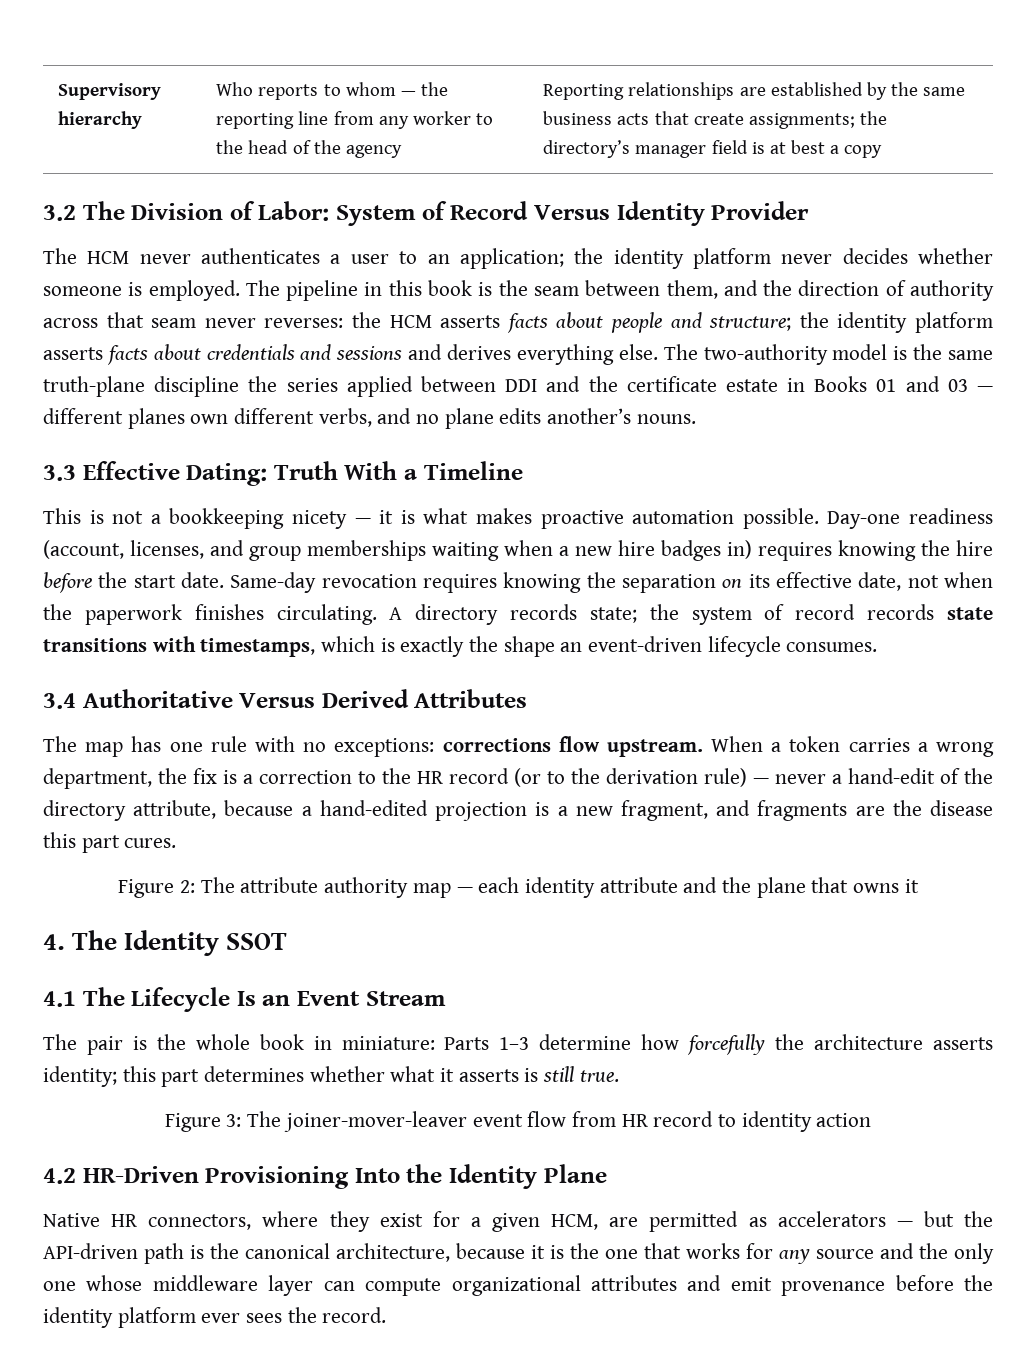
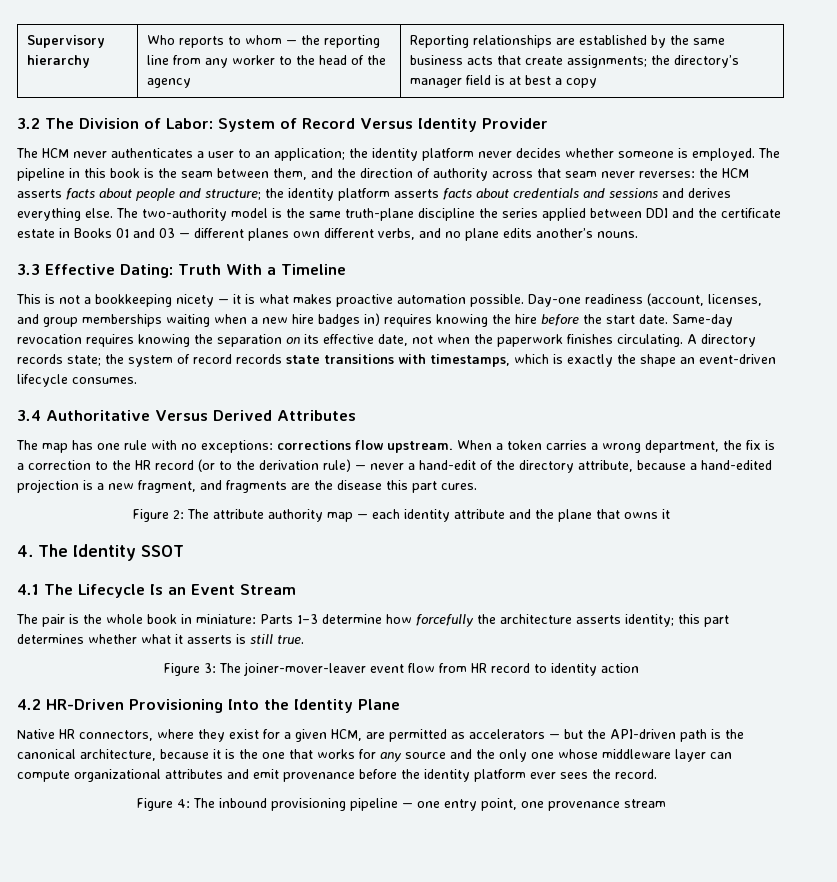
+ Figure 4: The inbound provisioning pipeline — one entry point, one provenance stream

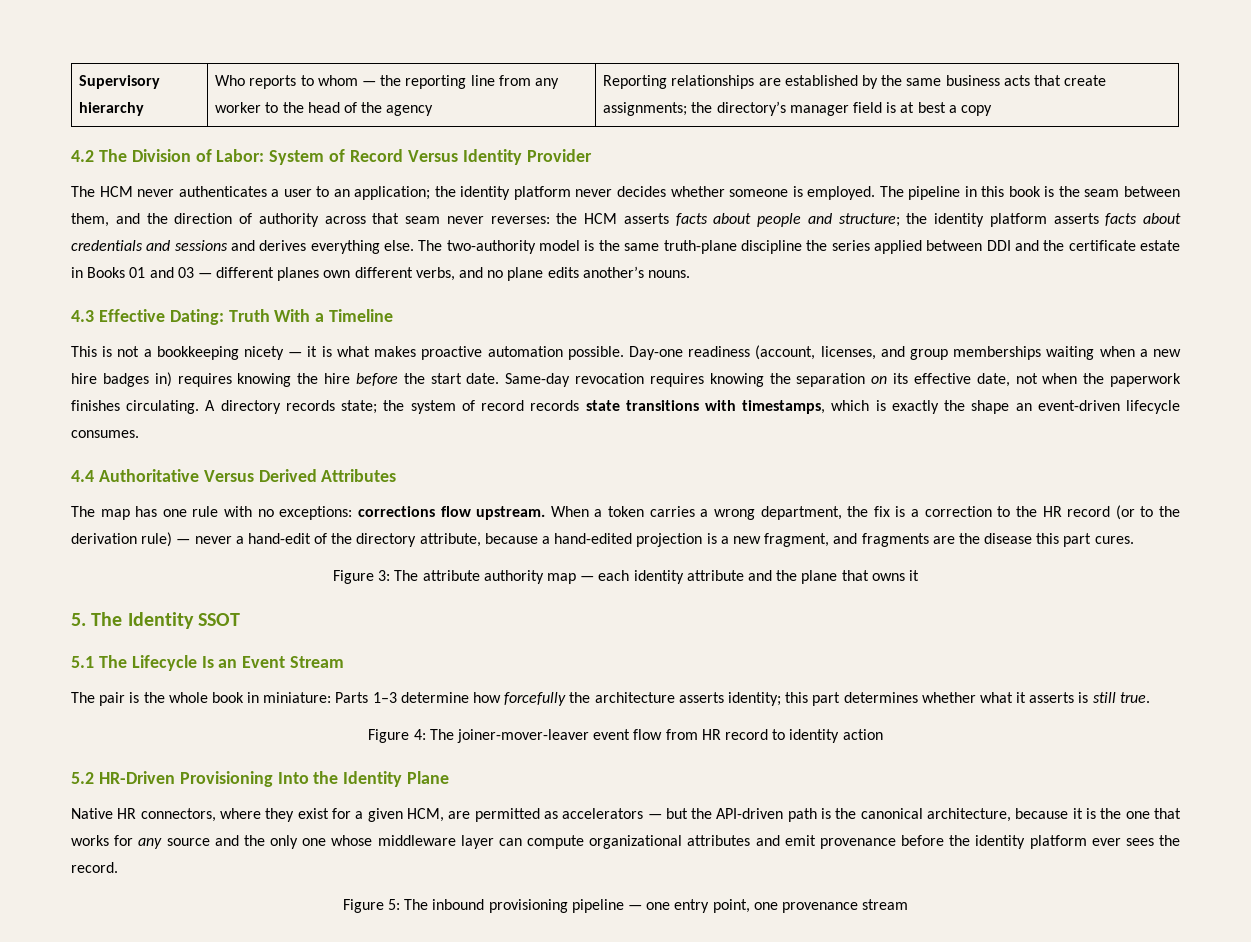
- 3.2 The Division of Labor: System of Record Versus Identity Provider
+ 4.2 The Division of Labor: System of Record Versus Identity Provider
- 3.3 Effective Dating: Truth With a Timeline
+ 4.3 Effective Dating: Truth With a Timeline
- 3.4 Authoritative Versus Derived Attributes
+ 4.4 Authoritative Versus Derived Attributes
- Figure 2: The attribute authority map — each identity attribute and the plane that owns it
+ Figure 3: The attribute authority map — each identity attribute and the plane that owns it
- 4. The Identity SSOT
+ 5. The Identity SSOT
- 4.1 The Lifecycle Is an Event Stream
+ 5.1 The Lifecycle Is an Event Stream
- Figure 3: The joiner-mover-leaver event flow from HR record to identity action
+ Figure 4: The joiner-mover-leaver event flow from HR record to identity action
- 4.2 HR-Driven Provisioning Into the Identity Plane
+ 5.2 HR-Driven Provisioning Into the Identity Plane
- Figure 4: The inbound provisioning pipeline — one entry point, one provenance stream
+ Figure 5: The inbound provisioning pipeline — one entry point, one provenance stream

